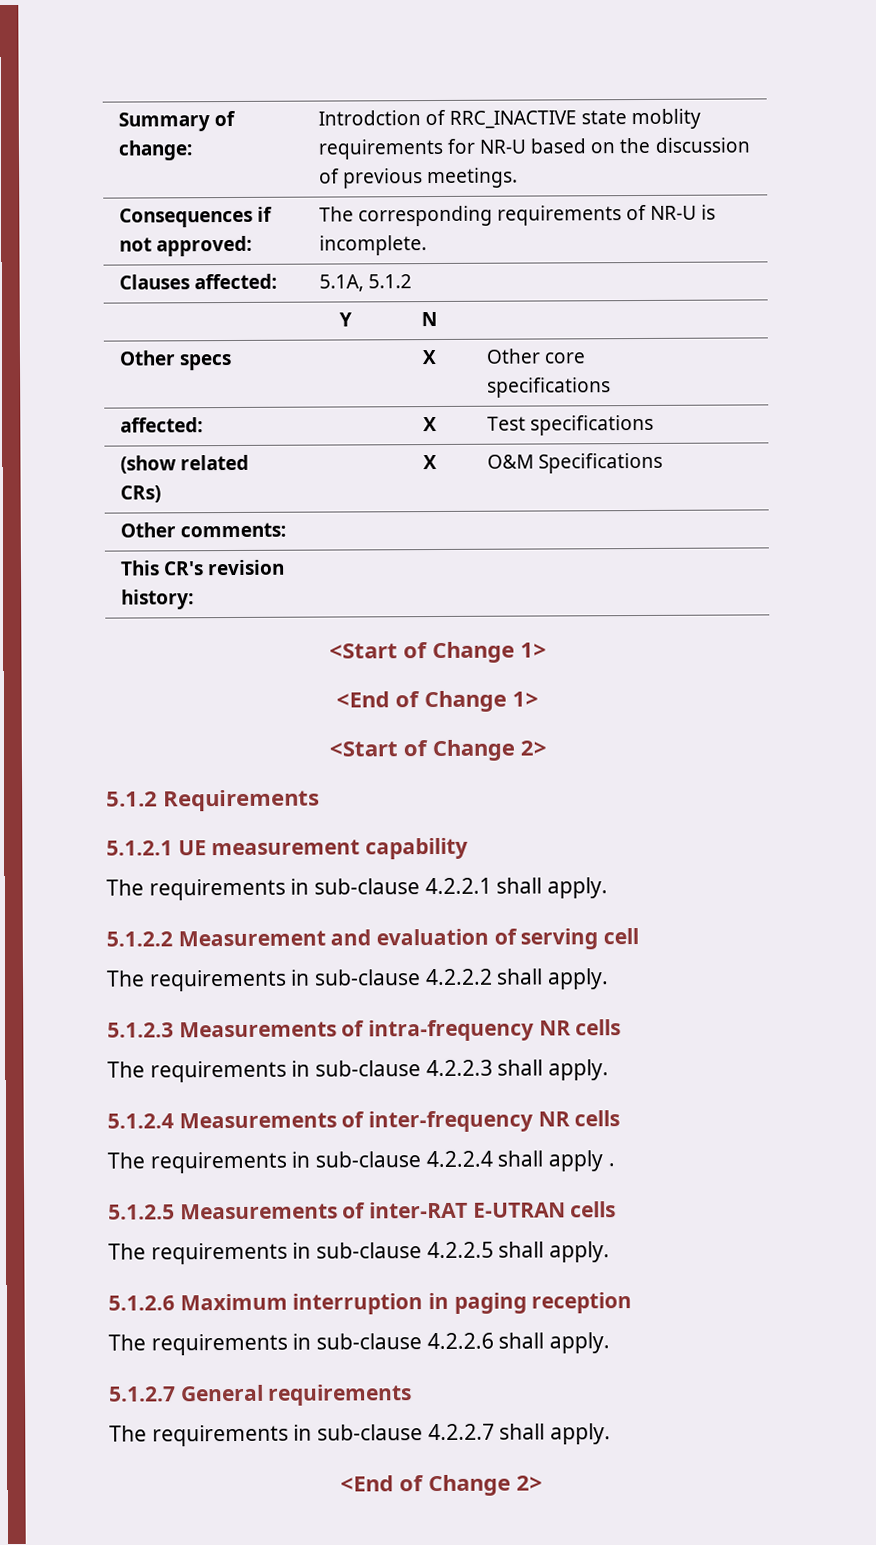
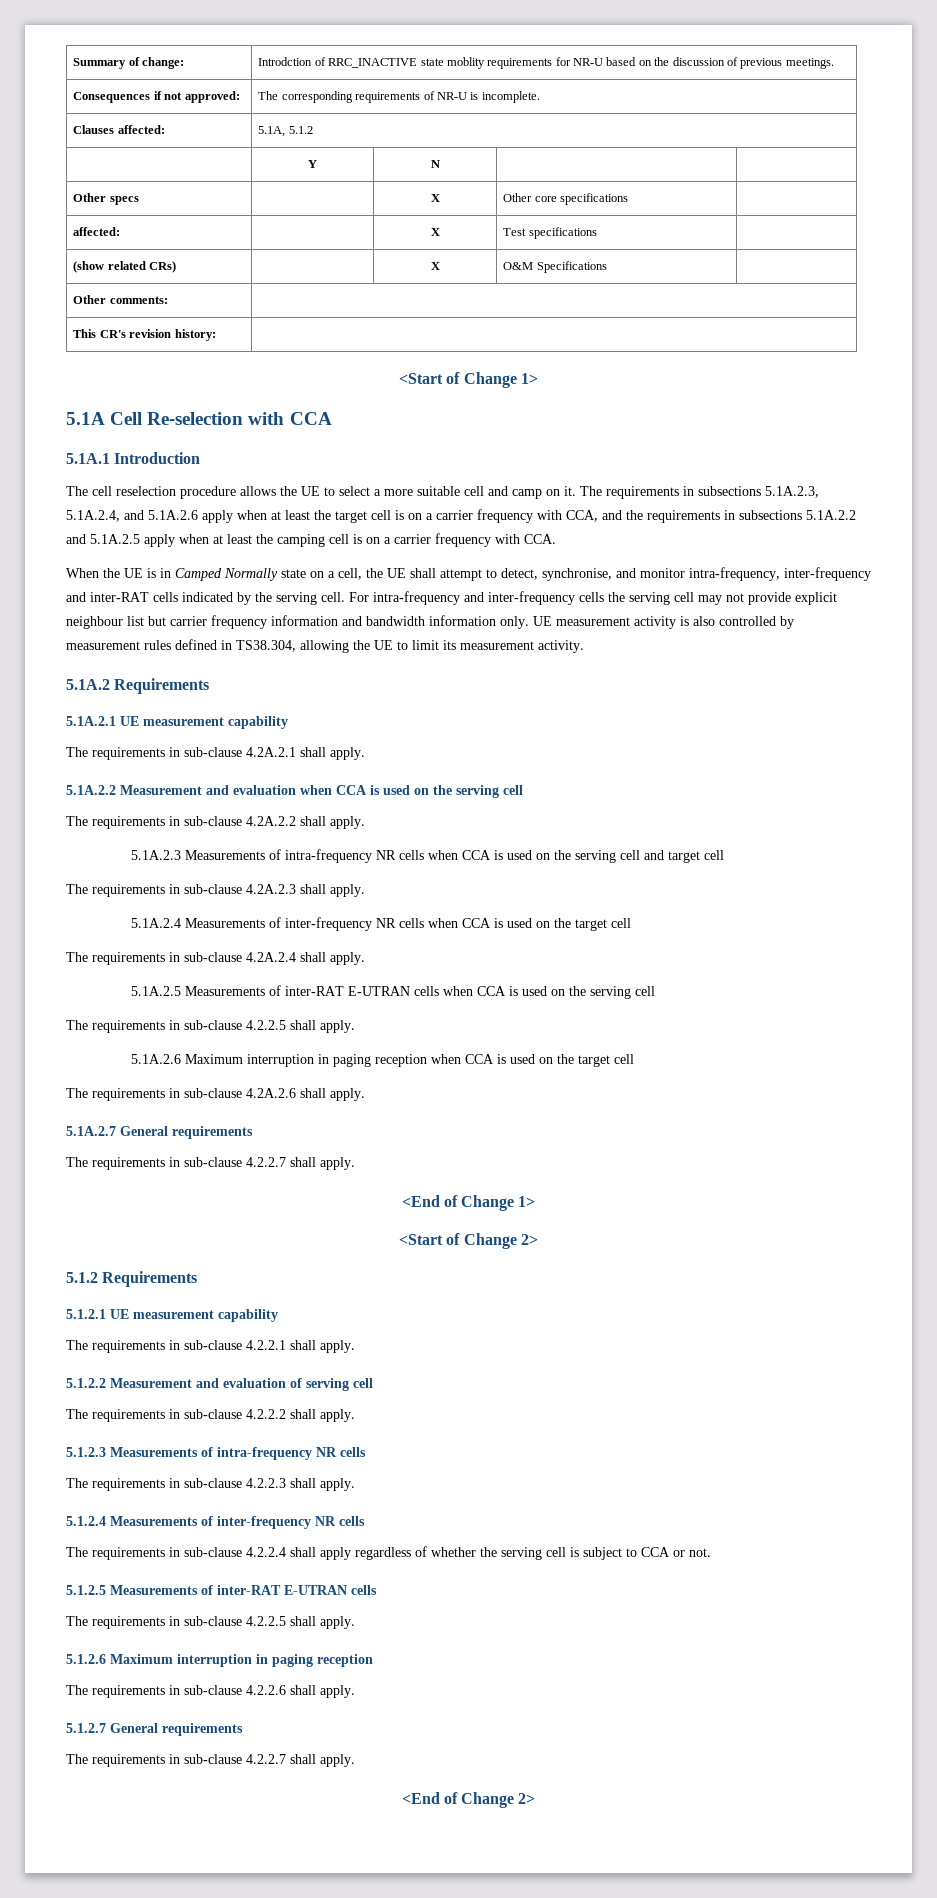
+ 5.1A Cell Re-selection with CCA
+ 5.1A.1 Introduction
+ The cell reselection procedure allows the UE to select a more suitable cell and camp on it. The requirements in subsections 5.1A.2.3, 5.1A.2.4, and 5.1A.2.6 apply when at least the target cell is on a carrier frequency with CCA, and the requirements in subsections 5.1A.2.2 and 5.1A.2.5 apply when at least the camping cell is on a carrier frequency with CCA.
+ When the UE is in Camped Normally state on a cell, the UE shall attempt to detect, synchronise, and monitor intra-frequency, inter-frequency and inter-RAT cells indicated by the serving cell. For intra-frequency and inter-frequency cells the serving cell may not provide explicit neighbour list but carrier frequency information and bandwidth information only. UE measurement activity is also controlled by measurement rules defined in TS38.304, allowing the UE to limit its measurement activity.
+ 5.1A.2 Requirements
+ 5.1A.2.1 UE measurement capability
+ The requirements in sub-clause 4.2A.2.1 shall apply.
+ 5.1A.2.2 Measurement and evaluation when CCA is used on the serving cell
+ The requirements in sub-clause 4.2A.2.2 shall apply.
+ 5.1A.2.3 Measurements of intra-frequency NR cells when CCA is used on the serving cell and target cell
+ The requirements in sub-clause 4.2A.2.3 shall apply.
+ 5.1A.2.4 Measurements of inter-frequency NR cells when CCA is used on the target cell
+ The requirements in sub-clause 4.2A.2.4 shall apply.
+ 5.1A.2.5 Measurements of inter-RAT E-UTRAN cells when CCA is used on the serving cell
+ The requirements in sub-clause 4.2.2.5 shall apply.
+ 5.1A.2.6 Maximum interruption in paging reception when CCA is used on the target cell
+ The requirements in sub-clause 4.2A.2.6 shall apply.
+ 5.1A.2.7 General requirements
+ The requirements in sub-clause 4.2.2.7 shall apply.
- The requirements in sub-clause 4.2.2.4 shall apply .
+ The requirements in sub-clause 4.2.2.4 shall apply regardless of whether the serving cell is subject to CCA or not.

